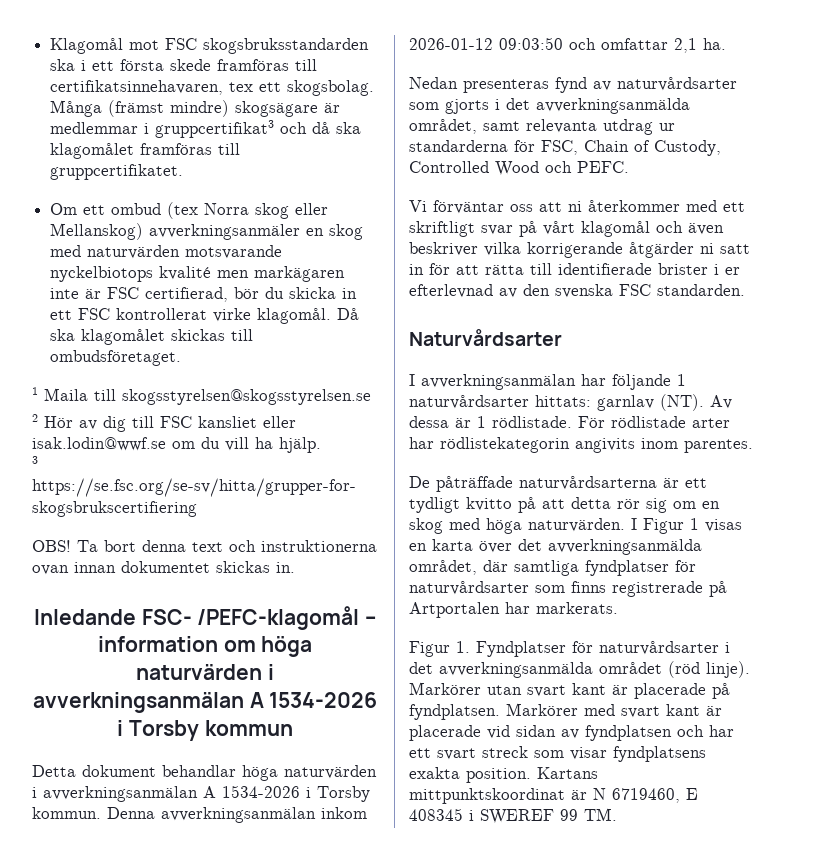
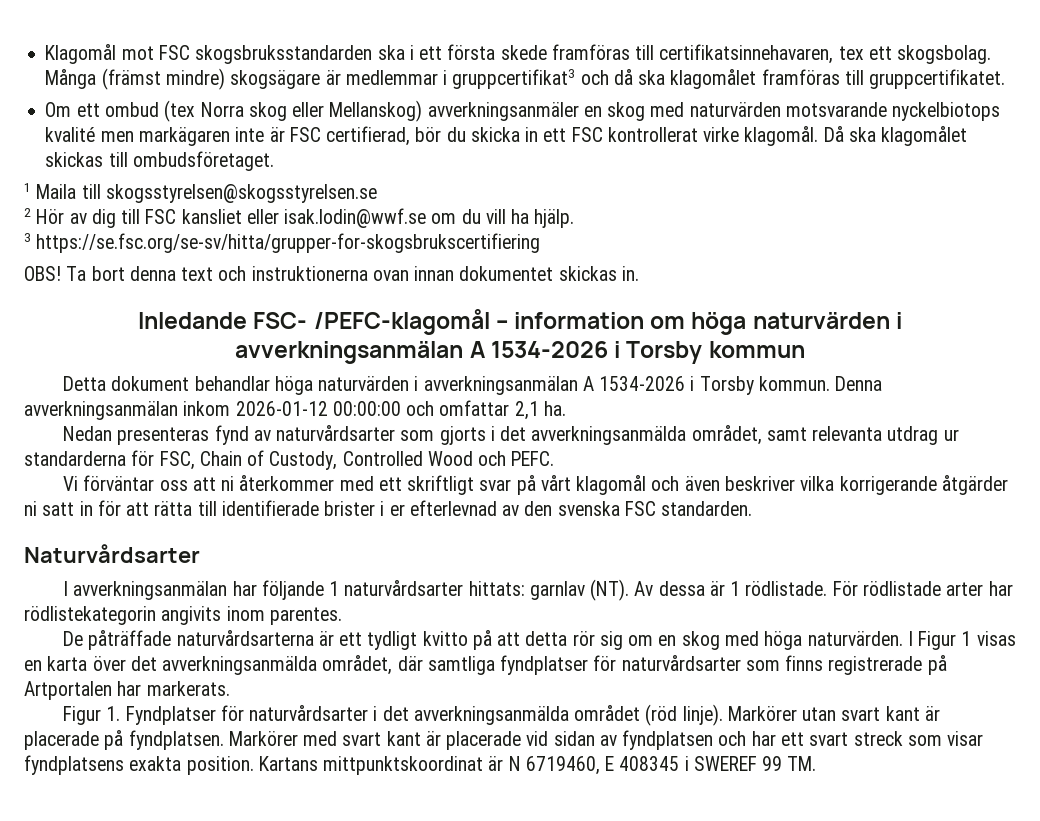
- Denna avverkningsanmälan inkom 2026-01-12 09:03:50 och omfattar 2,1 ha.
+ Denna avverkningsanmälan inkom 2026-01-12 00:00:00 och omfattar 2,1 ha.

